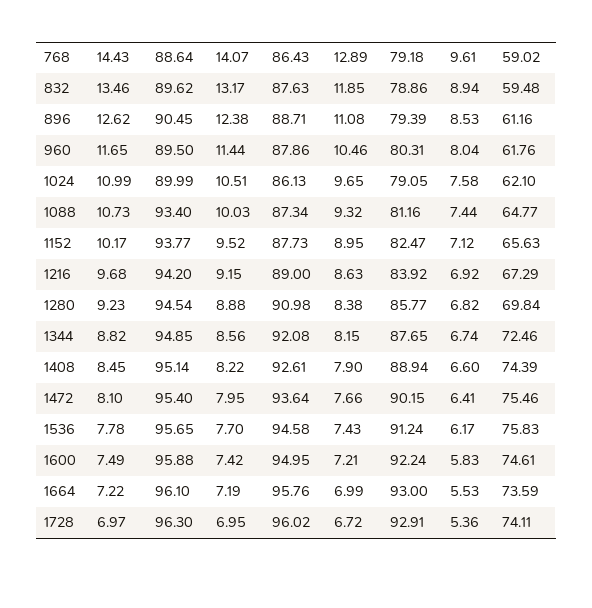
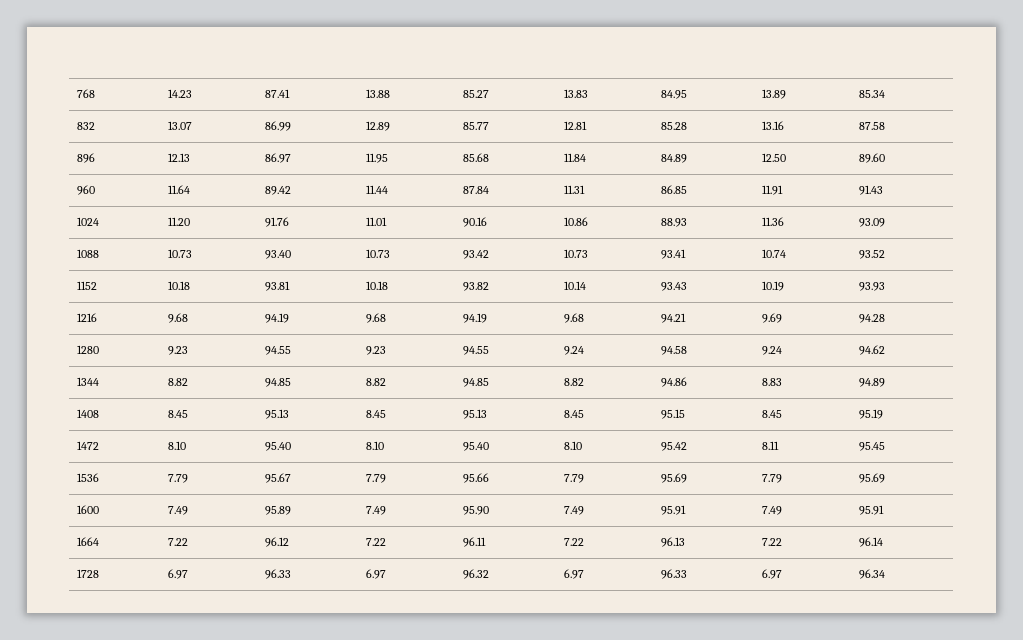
- 768 | 14.43 | 88.64 | 14.07 | 86.43 | 12.89 | 79.18 | 9.61 | 59.02
- 832 | 13.46 | 89.62 | 13.17 | 87.63 | 11.85 | 78.86 | 8.94 | 59.48
- 896 | 12.62 | 90.45 | 12.38 | 88.71 | 11.08 | 79.39 | 8.53 | 61.16
+ 768 | 14.23 | 87.41 | 13.88 | 85.27 | 13.83 | 84.95 | 13.89 | 85.34
+ 832 | 13.07 | 86.99 | 12.89 | 85.77 | 12.81 | 85.28 | 13.16 | 87.58
+ 896 | 12.13 | 86.97 | 11.95 | 85.68 | 11.84 | 84.89 | 12.50 | 89.60
- 960 | 11.65 | 89.50 | 11.44 | 87.86 | 10.46 | 80.31 | 8.04 | 61.76
- 1024 | 10.99 | 89.99 | 10.51 | 86.13 | 9.65 | 79.05 | 7.58 | 62.10
- 1088 | 10.73 | 93.40 | 10.03 | 87.34 | 9.32 | 81.16 | 7.44 | 64.77
- 1152 | 10.17 | 93.77 | 9.52 | 87.73 | 8.95 | 82.47 | 7.12 | 65.63
- 1216 | 9.68 | 94.20 | 9.15 | 89.00 | 8.63 | 83.92 | 6.92 | 67.29
- 1280 | 9.23 | 94.54 | 8.88 | 90.98 | 8.38 | 85.77 | 6.82 | 69.84
- 1344 | 8.82 | 94.85 | 8.56 | 92.08 | 8.15 | 87.65 | 6.74 | 72.46
- 1408 | 8.45 | 95.14 | 8.22 | 92.61 | 7.90 | 88.94 | 6.60 | 74.39
- 1472 | 8.10 | 95.40 | 7.95 | 93.64 | 7.66 | 90.15 | 6.41 | 75.46
- 1536 | 7.78 | 95.65 | 7.70 | 94.58 | 7.43 | 91.24 | 6.17 | 75.83
- 1600 | 7.49 | 95.88 | 7.42 | 94.95 | 7.21 | 92.24 | 5.83 | 74.61
- 1664 | 7.22 | 96.10 | 7.19 | 95.76 | 6.99 | 93.00 | 5.53 | 73.59
- 1728 | 6.97 | 96.30 | 6.95 | 96.02 | 6.72 | 92.91 | 5.36 | 74.11
+ 960 | 11.64 | 89.42 | 11.44 | 87.84 | 11.31 | 86.85 | 11.91 | 91.43
+ 1024 | 11.20 | 91.76 | 11.01 | 90.16 | 10.86 | 88.93 | 11.36 | 93.09
+ 1088 | 10.73 | 93.40 | 10.73 | 93.42 | 10.73 | 93.41 | 10.74 | 93.52
+ 1152 | 10.18 | 93.81 | 10.18 | 93.82 | 10.14 | 93.43 | 10.19 | 93.93
+ 1216 | 9.68 | 94.19 | 9.68 | 94.19 | 9.68 | 94.21 | 9.69 | 94.28
+ 1280 | 9.23 | 94.55 | 9.23 | 94.55 | 9.24 | 94.58 | 9.24 | 94.62
+ 1344 | 8.82 | 94.85 | 8.82 | 94.85 | 8.82 | 94.86 | 8.83 | 94.89
+ 1408 | 8.45 | 95.13 | 8.45 | 95.13 | 8.45 | 95.15 | 8.45 | 95.19
+ 1472 | 8.10 | 95.40 | 8.10 | 95.40 | 8.10 | 95.42 | 8.11 | 95.45
+ 1536 | 7.79 | 95.67 | 7.79 | 95.66 | 7.79 | 95.69 | 7.79 | 95.69
+ 1600 | 7.49 | 95.89 | 7.49 | 95.90 | 7.49 | 95.91 | 7.49 | 95.91
+ 1664 | 7.22 | 96.12 | 7.22 | 96.11 | 7.22 | 96.13 | 7.22 | 96.14
+ 1728 | 6.97 | 96.33 | 6.97 | 96.32 | 6.97 | 96.33 | 6.97 | 96.34

